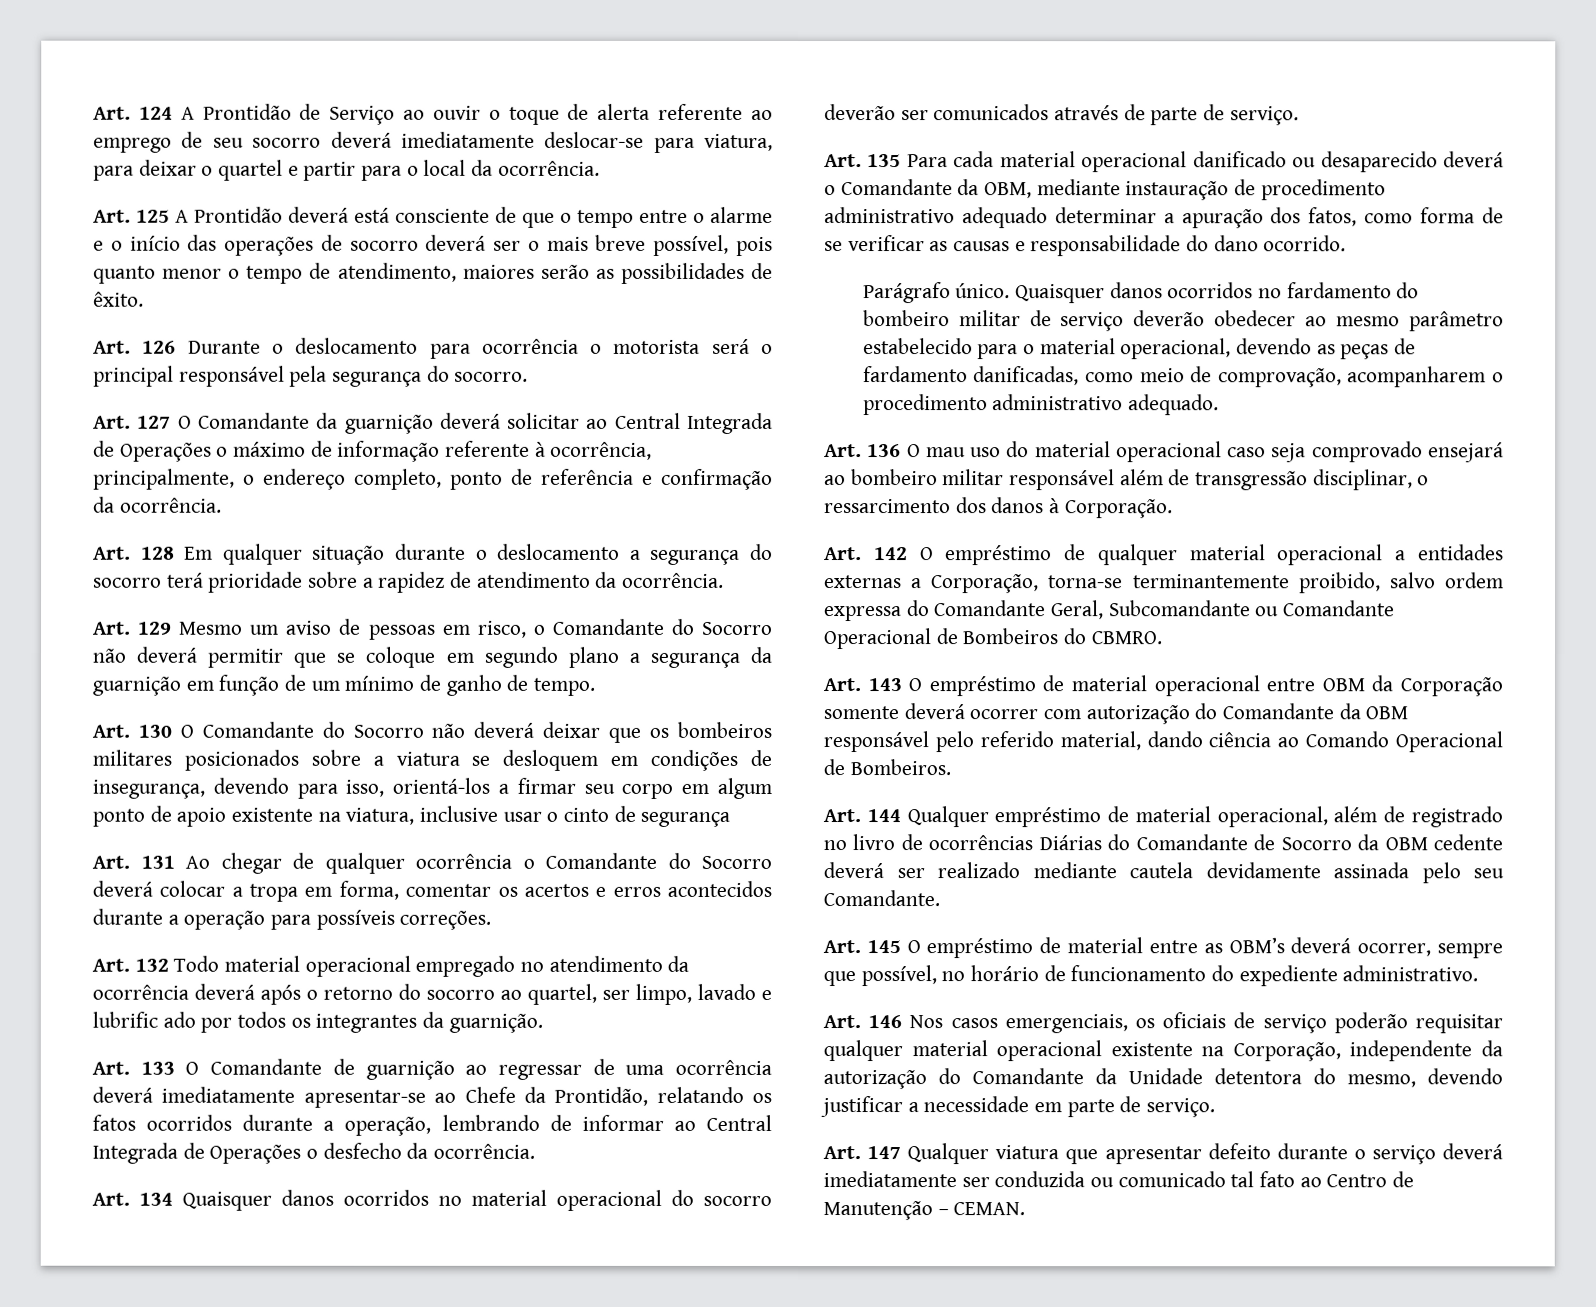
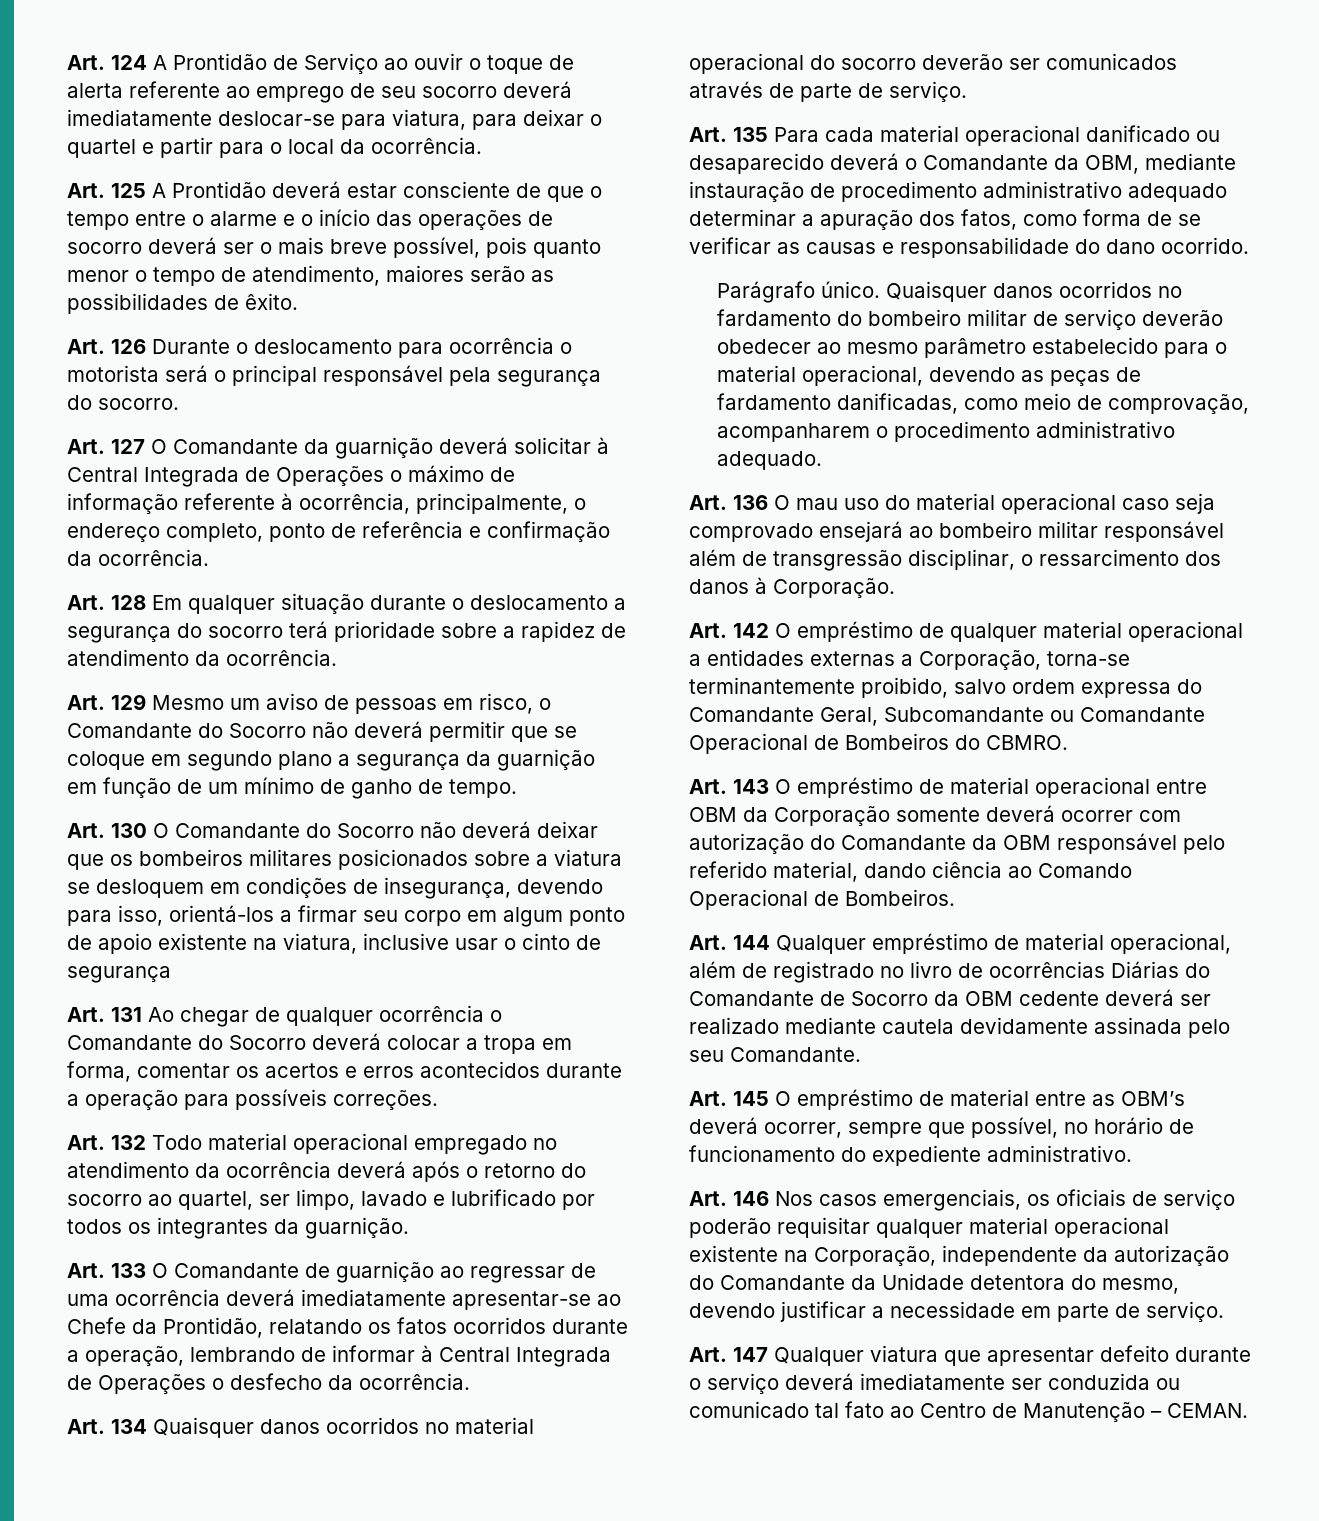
- Art. 125 A Prontidão deverá está consciente de que o tempo entre o alarme e o início das operações de socorro deverá ser o mais breve possível, pois quanto menor o tempo de atendimento, maiores serão as possibilidades de êxito.
+ Art. 125 A Prontidão deverá estar consciente de que o tempo entre o alarme e o início das operações de socorro deverá ser o mais breve possível, pois quanto menor o tempo de atendimento, maiores serão as possibilidades de êxito.
- Art. 127 O Comandante da guarnição deverá solicitar ao Central Integrada de Operações o máximo de informação referente à ocorrência, principalmente, o endereço completo, ponto de referência e confirmação da ocorrência.
+ Art. 127 O Comandante da guarnição deverá solicitar à Central Integrada de Operações o máximo de informação referente à ocorrência, principalmente, o endereço completo, ponto de referência e confirmação da ocorrência.
- Art. 132 Todo material operacional empregado no atendimento da ocorrência deverá após o retorno do socorro ao quartel, ser limpo, lavado e lubrific ado por todos os integrantes da guarnição.
+ Art. 132 Todo material operacional empregado no atendimento da ocorrência deverá após o retorno do socorro ao quartel, ser limpo, lavado e lubrificado por todos os integrantes da guarnição.
- Art. 133 O Comandante de guarnição ao regressar de uma ocorrência deverá imediatamente apresentar-se ao Chefe da Prontidão, relatando os fatos ocorridos durante a operação, lembrando de informar ao Central Integrada de Operações o desfecho da ocorrência.
+ Art. 133 O Comandante de guarnição ao regressar de uma ocorrência deverá imediatamente apresentar-se ao Chefe da Prontidão, relatando os fatos ocorridos durante a operação, lembrando de informar à Central Integrada de Operações o desfecho da ocorrência.

